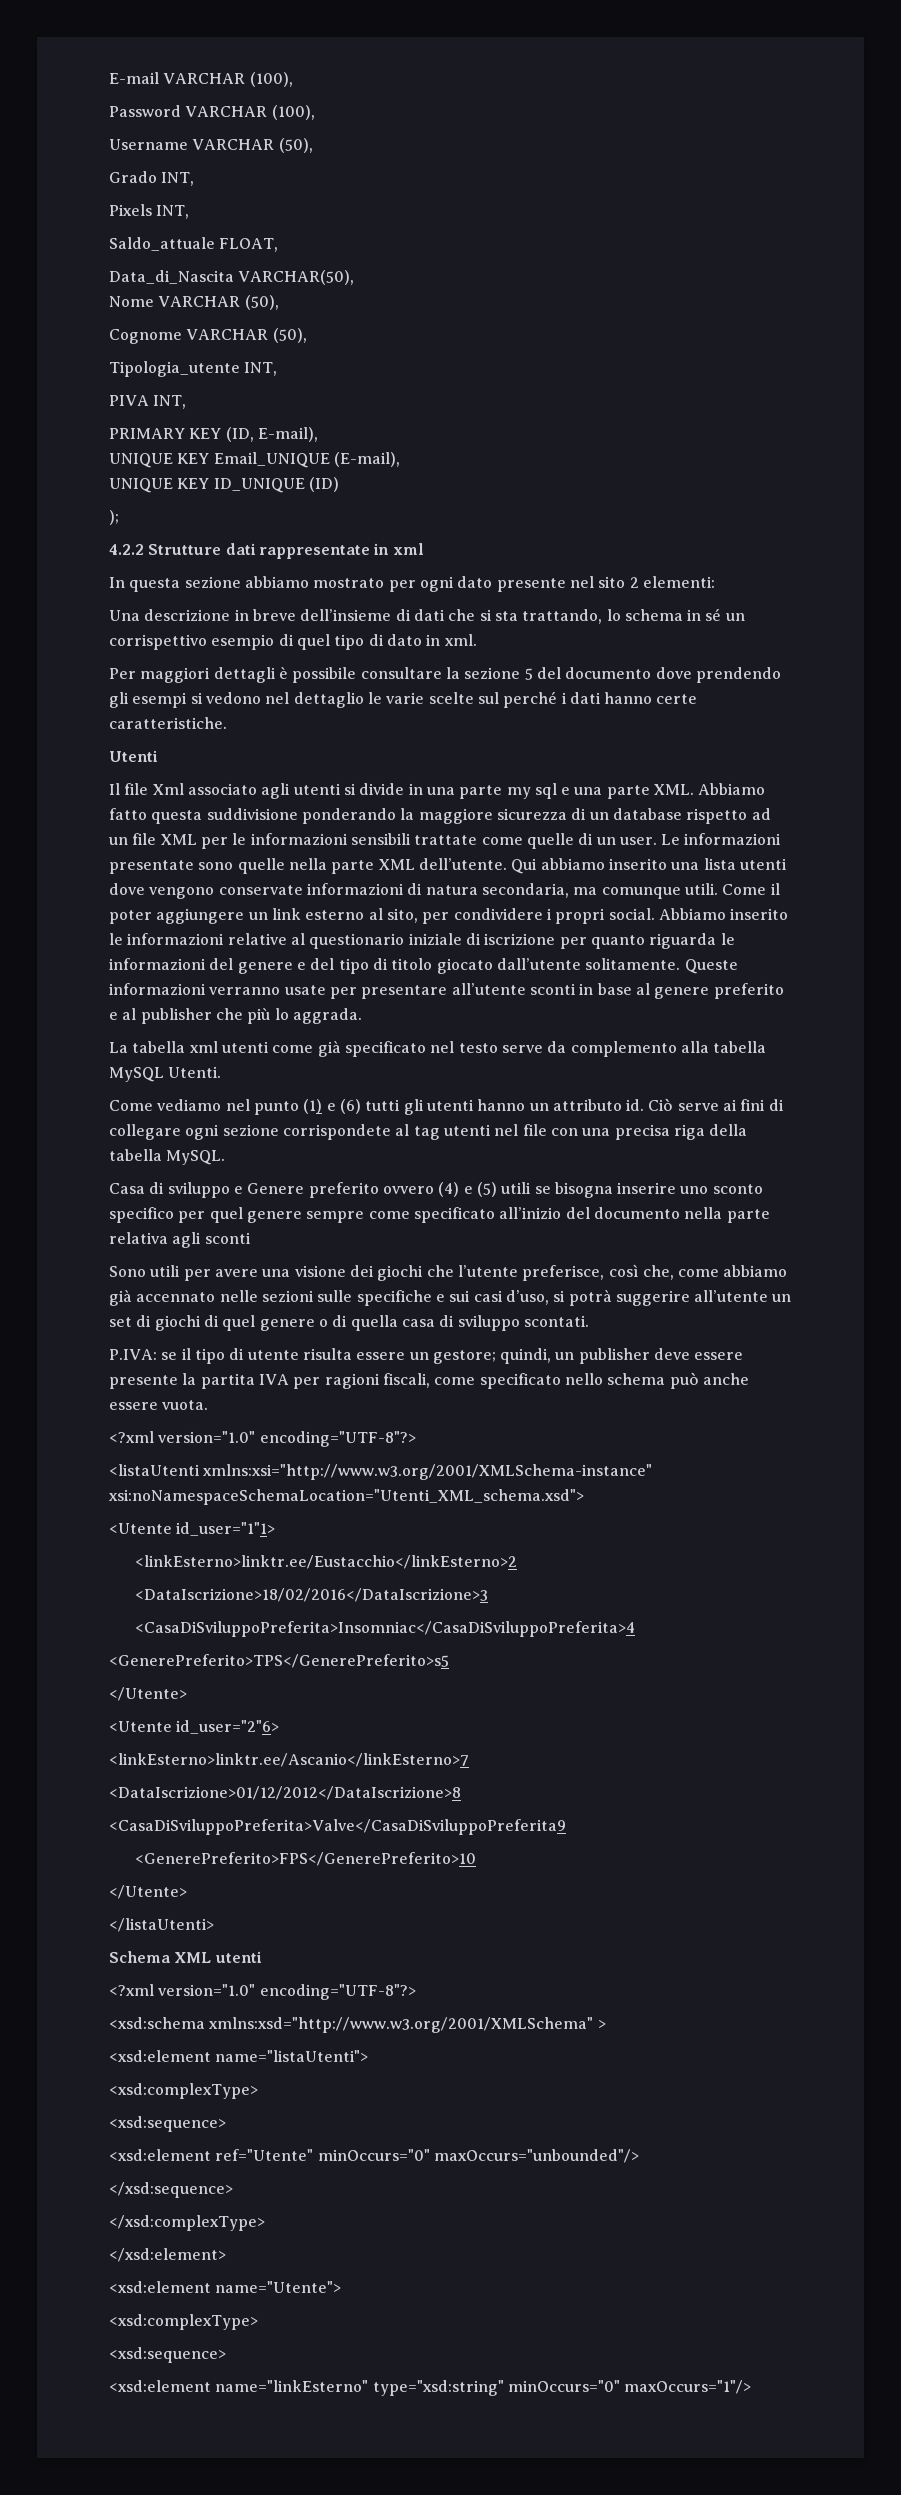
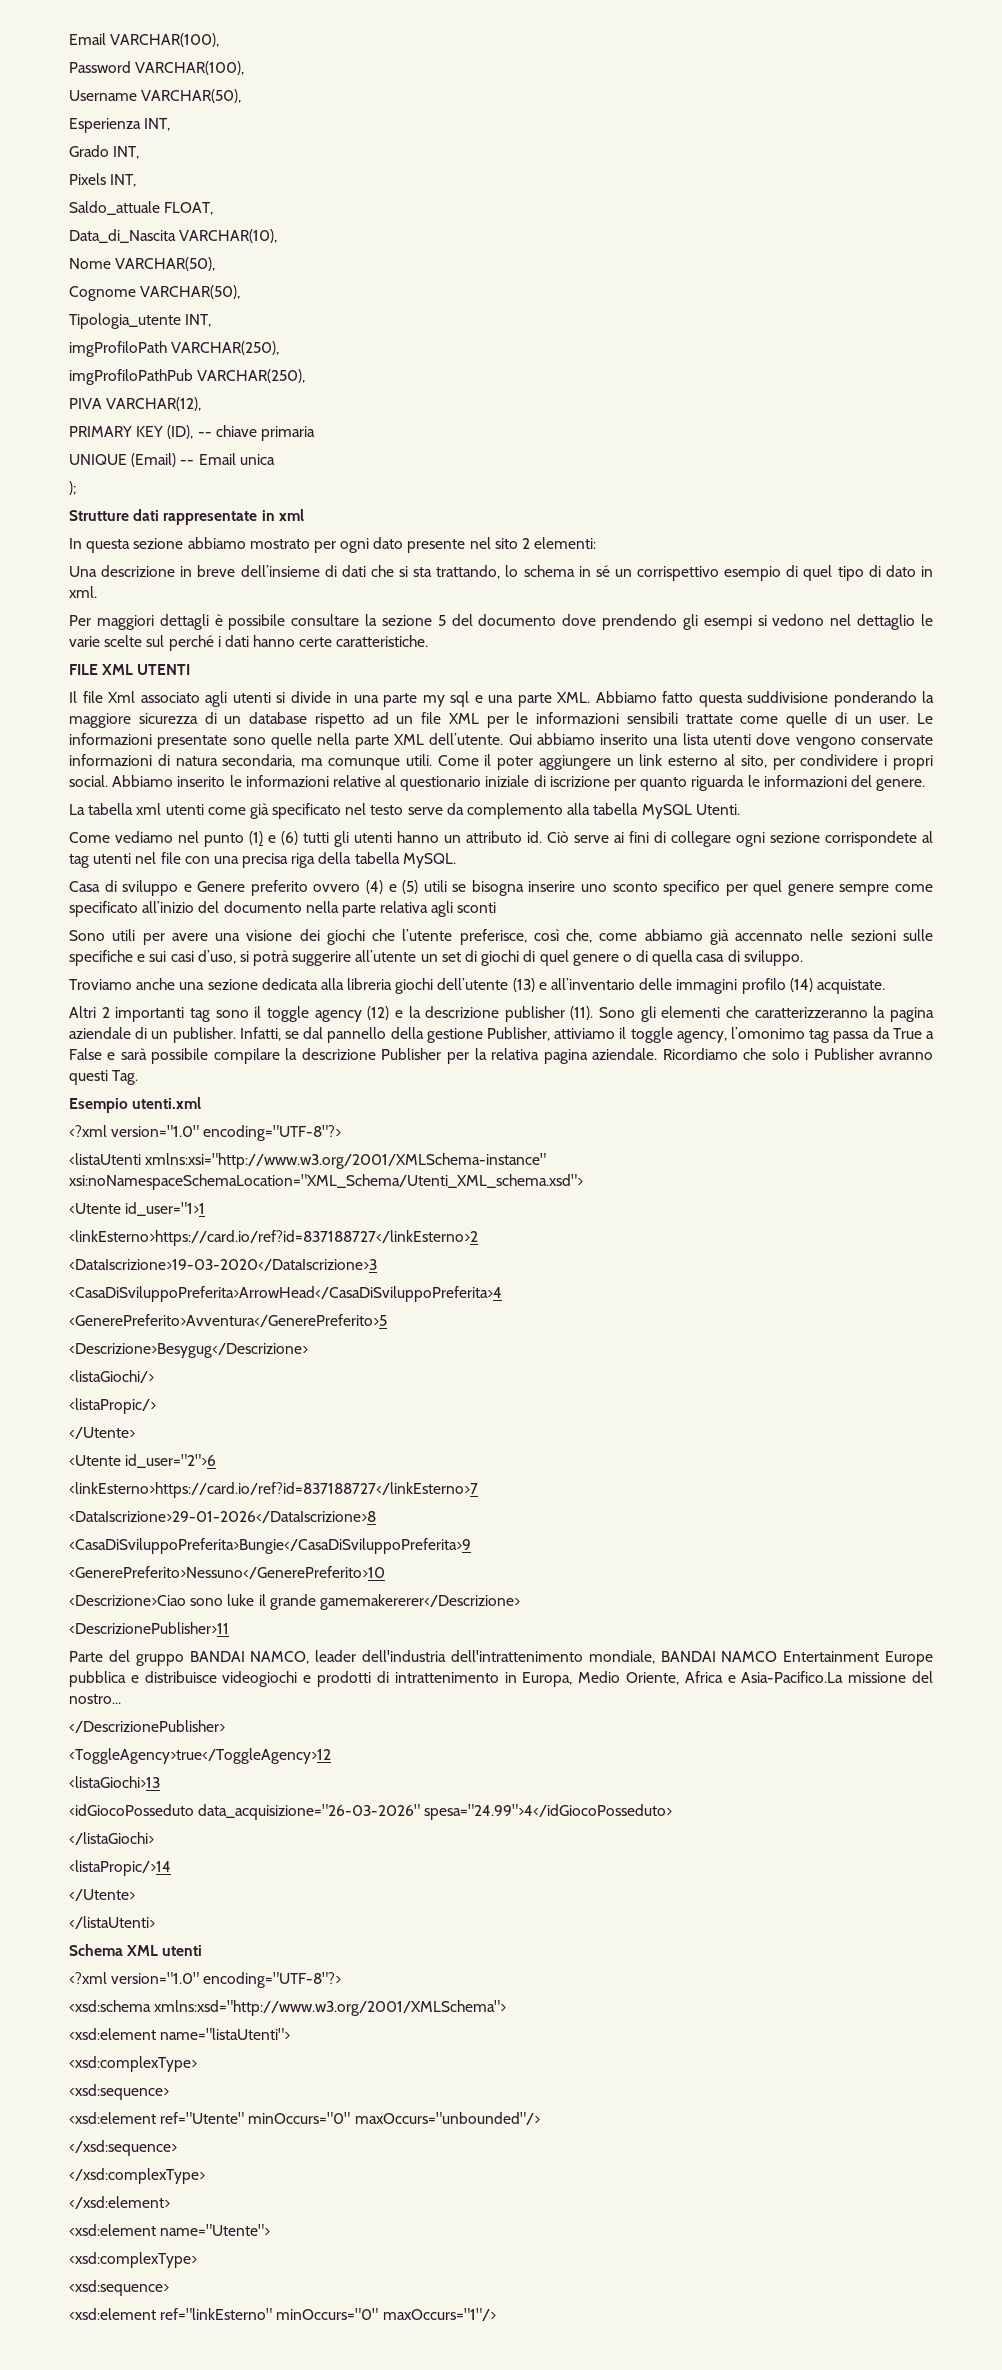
- E-mail VARCHAR (100),
+ Email VARCHAR(100),
- Password VARCHAR (100),
+ Password VARCHAR(100),
- Username VARCHAR (50),
+ Username VARCHAR(50),
+ Esperienza INT,
- Data_di_Nascita VARCHAR(50),
- Nome VARCHAR (50),
+ Data_di_Nascita VARCHAR(10),
+ Nome VARCHAR(50),
- Cognome VARCHAR (50),
+ Cognome VARCHAR(50),
+ imgProfiloPath VARCHAR(250),
+ imgProfiloPathPub VARCHAR(250),
- PIVA INT,
+ PIVA VARCHAR(12),
- PRIMARY KEY (ID, E-mail),
- UNIQUE KEY Email_UNIQUE (E-mail),
- UNIQUE KEY ID_UNIQUE (ID)
+ PRIMARY KEY (ID), -- chiave primaria
+ UNIQUE (Email) -- Email unica
- 4.2.2 Strutture dati rappresentate in xml
+ Strutture dati rappresentate in xml
- Utenti
+ FILE XML UTENTI
- Abbiamo inserito le informazioni relative al questionario iniziale di iscrizione per quanto riguarda le informazioni del genere e del tipo di titolo giocato dall’utente solitamente. Queste informazioni verranno usate per presentare all’utente sconti in base al genere preferito e al publisher che più lo aggrada.
+ Abbiamo inserito le informazioni relative al questionario iniziale di iscrizione per quanto riguarda le informazioni del genere.
- Sono utili per avere una visione dei giochi che l’utente preferisce, così che, come abbiamo già accennato nelle sezioni sulle specifiche e sui casi d’uso, si potrà suggerire all’utente un set di giochi di quel genere o di quella casa di sviluppo scontati.
- P.IVA: se il tipo di utente risulta essere un gestore; quindi, un publisher deve essere presente la partita IVA per ragioni fiscali, come specificato nello schema può anche essere vuota.
+ Sono utili per avere una visione dei giochi che l’utente preferisce, così che, come abbiamo già accennato nelle sezioni sulle specifiche e sui casi d’uso, si potrà suggerire all’utente un set di giochi di quel genere o di quella casa di sviluppo.
+ Troviamo anche una sezione dedicata alla libreria giochi dell’utente (13) e all’inventario delle immagini profilo (14) acquistate.
+ Altri 2 importanti tag sono il toggle agency (12) e la descrizione publisher (11). Sono gli elementi che caratterizzeranno la pagina aziendale di un publisher. Infatti, se dal pannello della gestione Publisher, attiviamo il toggle agency, l’omonimo tag passa da True a False e sarà possibile compilare la descrizione Publisher per la relativa pagina aziendale. Ricordiamo che solo i Publisher avranno questi Tag.
+ Esempio utenti.xml
- <listaUtenti xmlns:xsi="http://www.w3.org/2001/XMLSchema-instance" xsi:noNamespaceSchemaLocation="Utenti_XML_schema.xsd">
- <Utente id_user="1"1>
- <linkEsterno>linktr.ee/Eustacchio</linkEsterno>2
- <DataIscrizione>18/02/2016</DataIscrizione>3
- <CasaDiSviluppoPreferita>Insomniac</CasaDiSviluppoPreferita>4
- <GenerePreferito>TPS</GenerePreferito>s5
+ <listaUtenti xmlns:xsi="http://www.w3.org/2001/XMLSchema-instance" xsi:noNamespaceSchemaLocation="XML_Schema/Utenti_XML_schema.xsd">
+ <Utente id_user="1>1
+ <linkEsterno>https://card.io/ref?id=837188727</linkEsterno>2
+ <DataIscrizione>19-03-2020</DataIscrizione>3
+ <CasaDiSviluppoPreferita>ArrowHead</CasaDiSviluppoPreferita>4
+ <GenerePreferito>Avventura</GenerePreferito>5
+ <Descrizione>Besygug</Descrizione>
+ <listaGiochi/>
+ <listaPropic/>
  </Utente>
- <Utente id_user="2"6>
- <linkEsterno>linktr.ee/Ascanio</linkEsterno>7
- <DataIscrizione>01/12/2012</DataIscrizione>8
- <CasaDiSviluppoPreferita>Valve</CasaDiSviluppoPreferita9
- <GenerePreferito>FPS</GenerePreferito>10
+ <Utente id_user="2">6
+ <linkEsterno>https://card.io/ref?id=837188727</linkEsterno>7
+ <DataIscrizione>29-01-2026</DataIscrizione>8
+ <CasaDiSviluppoPreferita>Bungie</CasaDiSviluppoPreferita>9
+ <GenerePreferito>Nessuno</GenerePreferito>10
+ <Descrizione>Ciao sono luke il grande gamemakererer</Descrizione>
+ <DescrizionePublisher>11
+ Parte del gruppo BANDAI NAMCO, leader dell'industria dell'intrattenimento mondiale, BANDAI NAMCO Entertainment Europe pubblica e distribuisce videogiochi e prodotti di intrattenimento in Europa, Medio Oriente, Africa e Asia-Pacifico.La missione del nostro...
+ </DescrizionePublisher>
+ <ToggleAgency>true</ToggleAgency>12
+ <listaGiochi>13
+ <idGiocoPosseduto data_acquisizione="26-03-2026" spesa="24.99">4</idGiocoPosseduto>
+ </listaGiochi>
+ <listaPropic/>14
- <xsd:schema xmlns:xsd="http://www.w3.org/2001/XMLSchema" >
+ <xsd:schema xmlns:xsd="http://www.w3.org/2001/XMLSchema">
- <xsd:element name="linkEsterno" type="xsd:string" minOccurs="0" maxOccurs="1"/>
+ <xsd:element ref="linkEsterno" minOccurs="0" maxOccurs="1"/>

